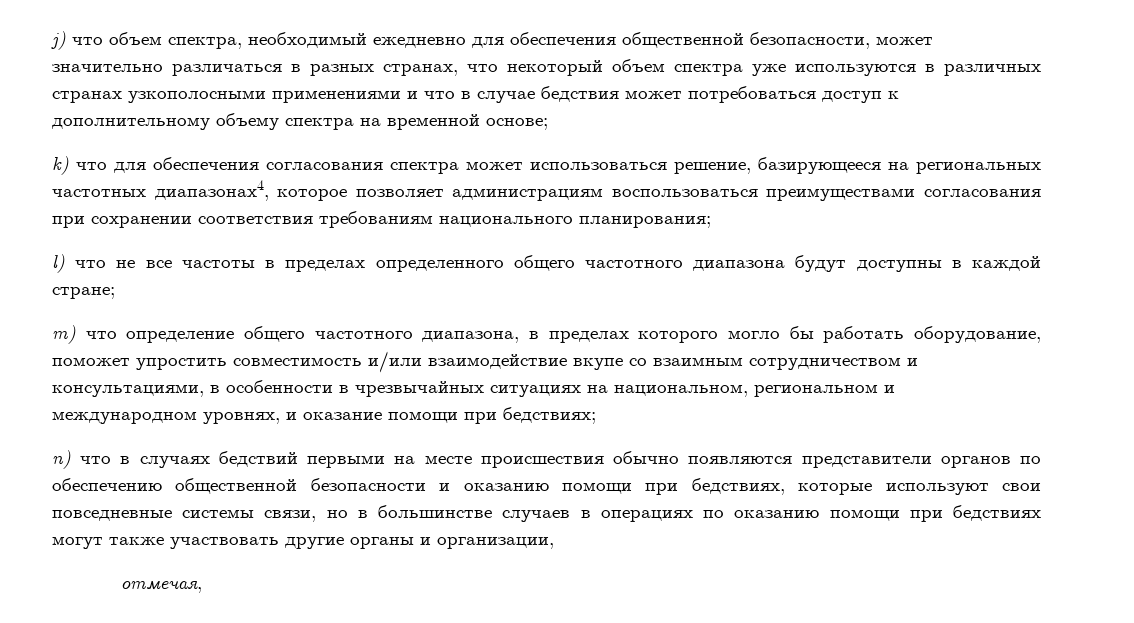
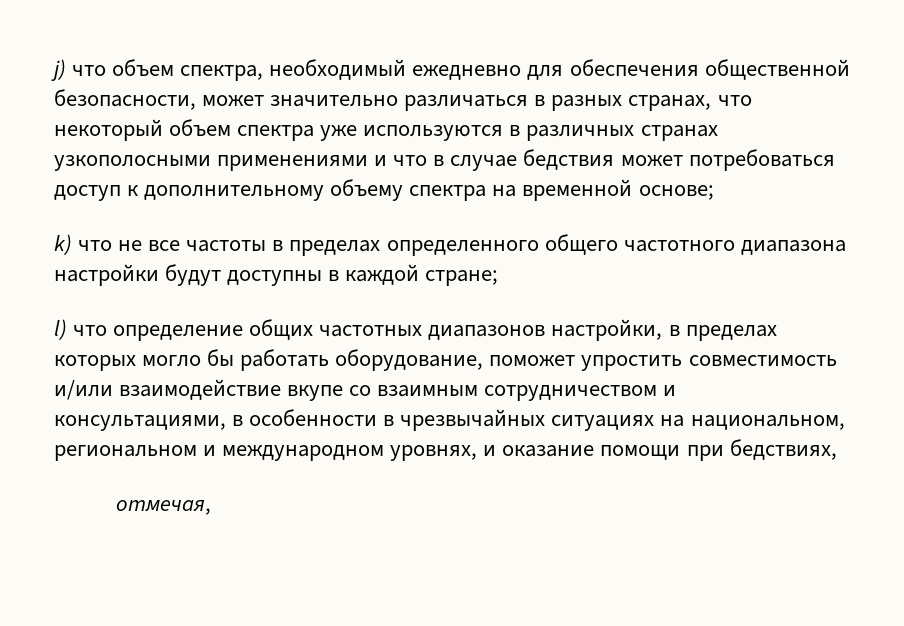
- k) что для обеспечения согласования спектра может использоваться решение, базирующееся на региональных частотных диапазонах4, которое позволяет администрациям воспользоваться преимуществами согласования при сохранении соответствия требованиям национального планирования;
- l) что не все частоты в пределах определенного общего частотного диапазона будут доступны в каждой стране;
+ k) что не все частоты в пределах определенного общего частотного диапазона настройки будут доступны в каждой стране;
- m) что определение общего частотного диапазона, в пределах которого могло бы работать оборудование, поможет упростить совместимость и/или взаимодействие вкупе со взаимным сотрудничеством и консультациями, в особенности в чрезвычайных ситуациях на национальном, региональном и международном уровнях, и оказание помощи при бедствиях;
- n) что в случаях бедствий первыми на месте происшествия обычно появляются представители органов по обеспечению общественной безопасности и оказанию помощи при бедствиях, которые используют свои повседневные системы связи, но в большинстве случаев в операциях по оказанию помощи при бедствиях могут также участвовать другие органы и организации,
+ l) что определение общих частотных диапазонов настройки, в пределах которых могло бы работать оборудование, поможет упростить совместимость и/или взаимодействие вкупе со взаимным сотрудничеством и консультациями, в особенности в чрезвычайных ситуациях на национальном, региональном и международном уровнях, и оказание помощи при бедствиях,

